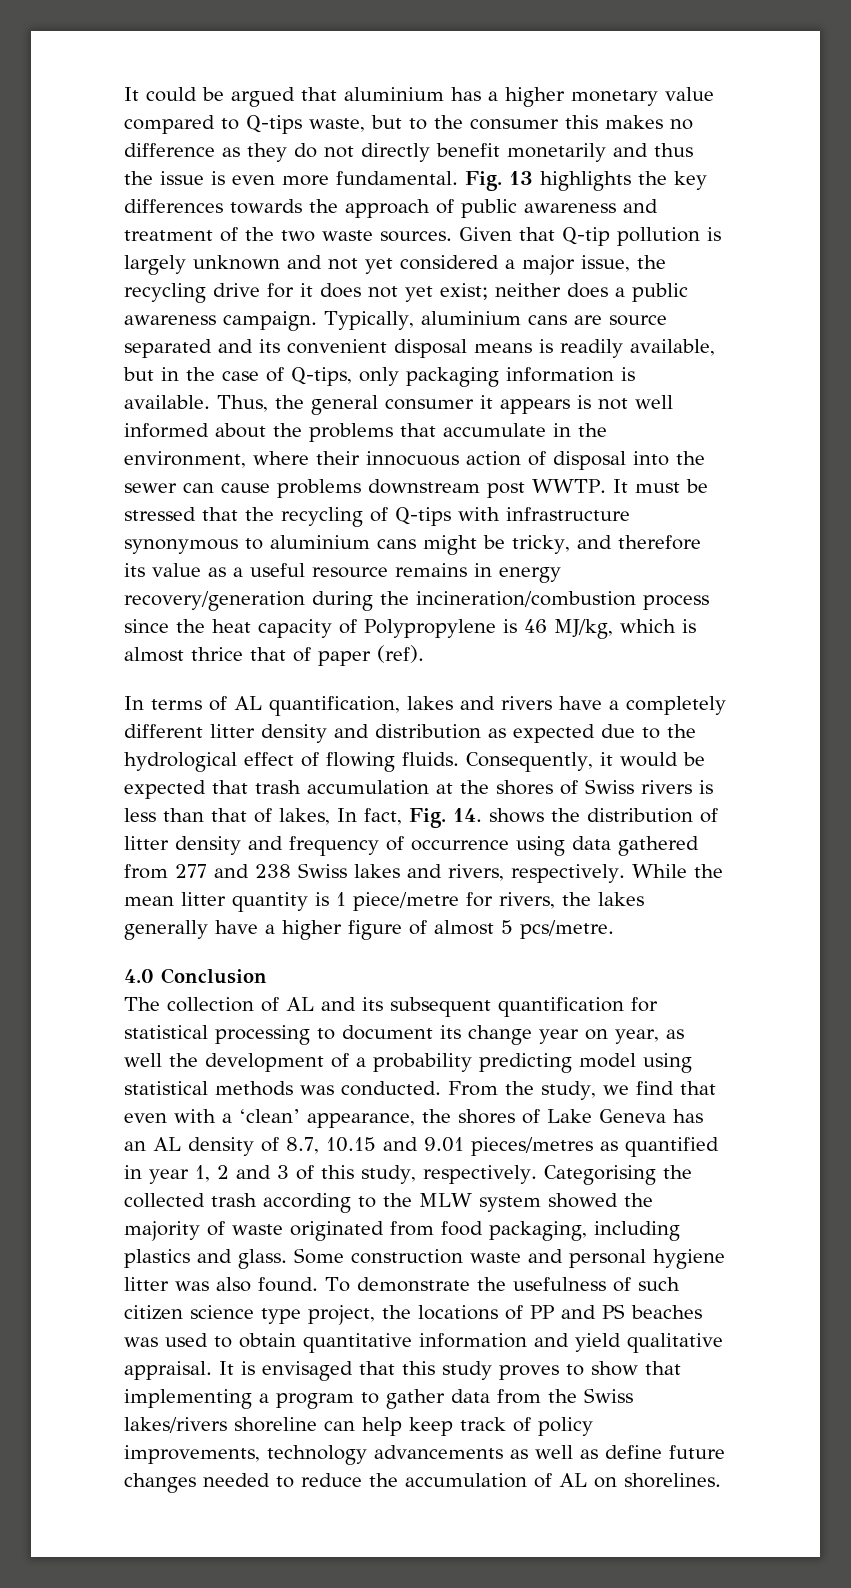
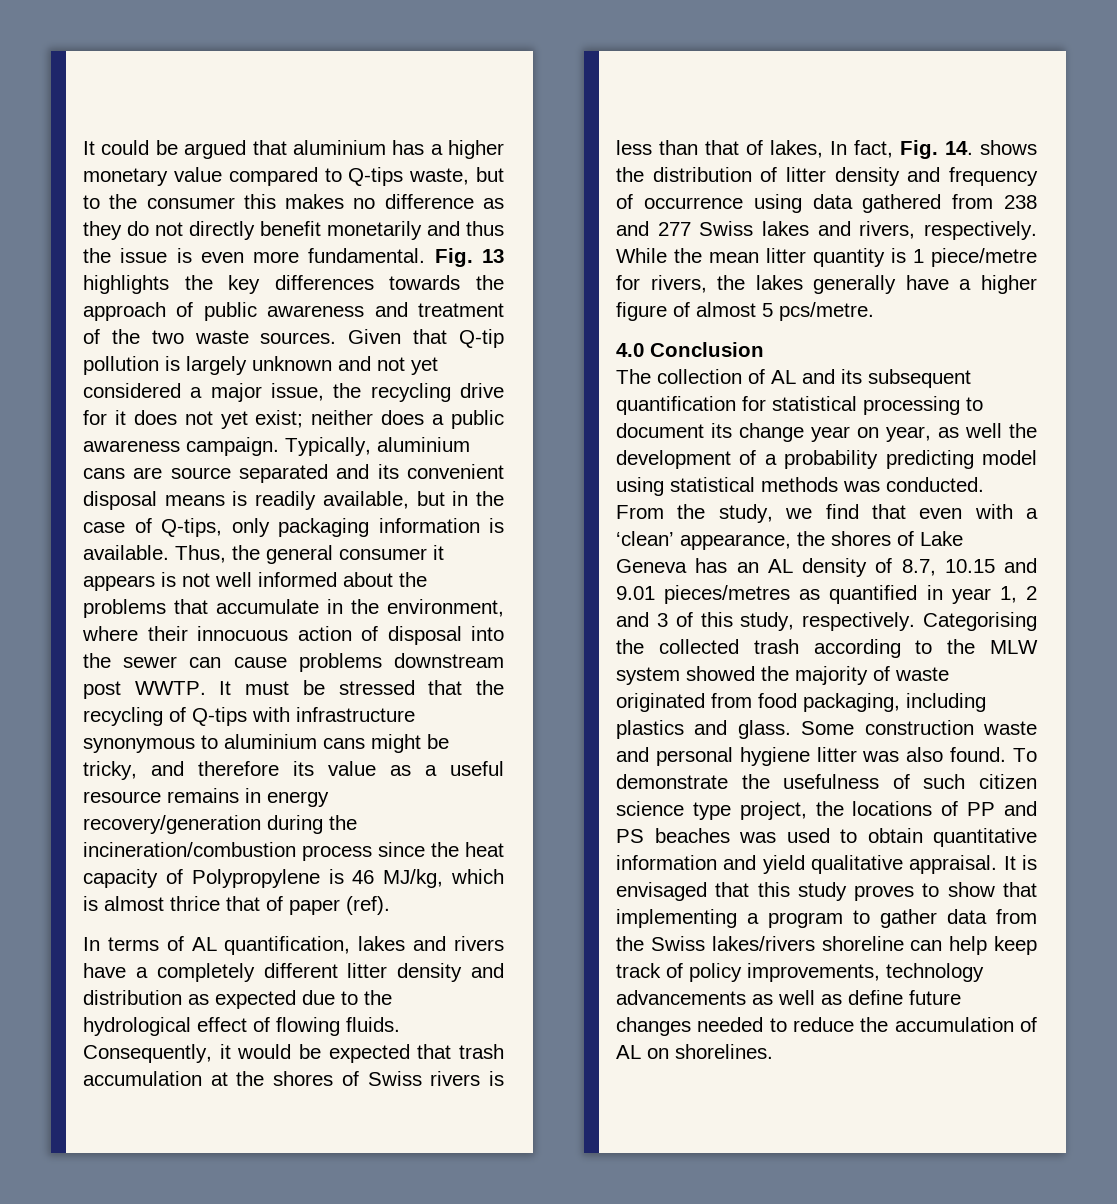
- Consequently, it would be expected that trash accumulation at the shores of Swiss rivers is less than that of lakes, In fact, Fig. 14. shows the distribution of litter density and frequency of occurrence using data gathered from 277 and 238 Swiss lakes and rivers, respectively.
+ Consequently, it would be expected that trash accumulation at the shores of Swiss rivers is less than that of lakes, In fact, Fig. 14. shows the distribution of litter density and frequency of occurrence using data gathered from 238 and 277 Swiss lakes and rivers, respectively.

